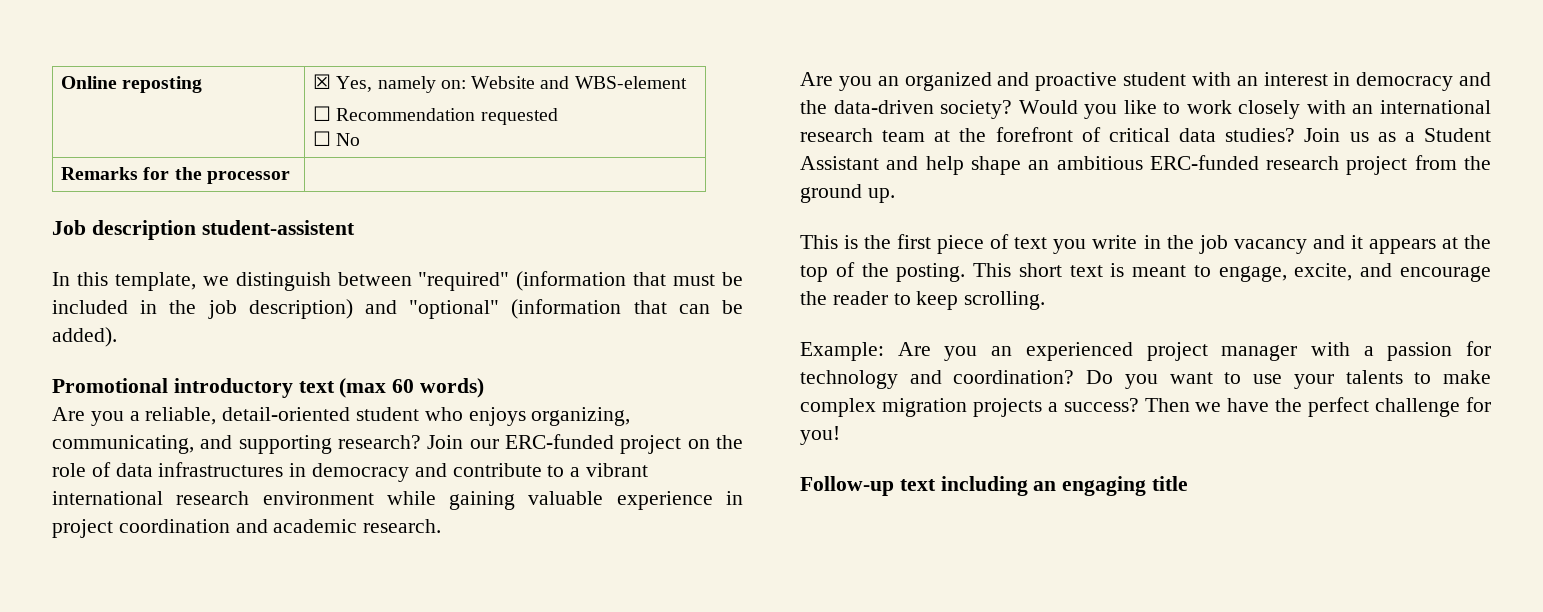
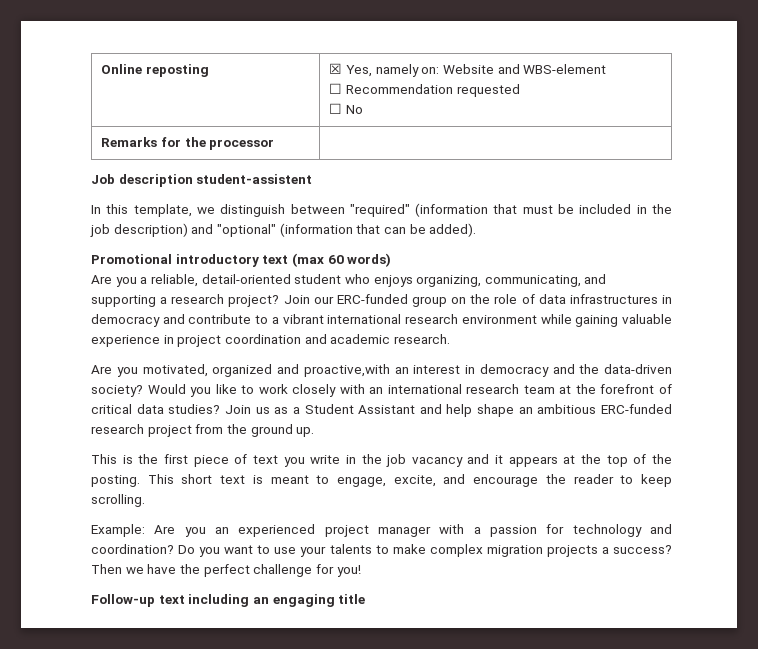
- Are you a reliable, detail-oriented student who enjoys organizing, communicating, and supporting research?
+ Are you a reliable, detail-oriented student who enjoys organizing, communicating, and supporting a research project?
- Join our ERC-funded project on the role of data infrastructures in democracy and contribute to a vibrant international research environment while gaining valuable experience in project coordination and academic research.
+ Join our ERC-funded group on the role of data infrastructures in democracy and contribute to a vibrant international research environment while gaining valuable experience in project coordination and academic research.
- Are you an organized and proactive student with an interest in democracy and the data-driven society?
+ Are you motivated, organized and proactive,with an interest in democracy and the data-driven society?

